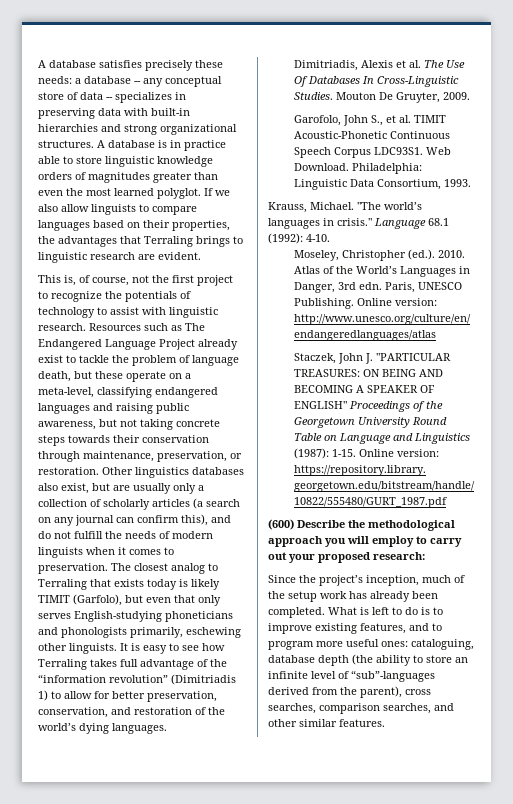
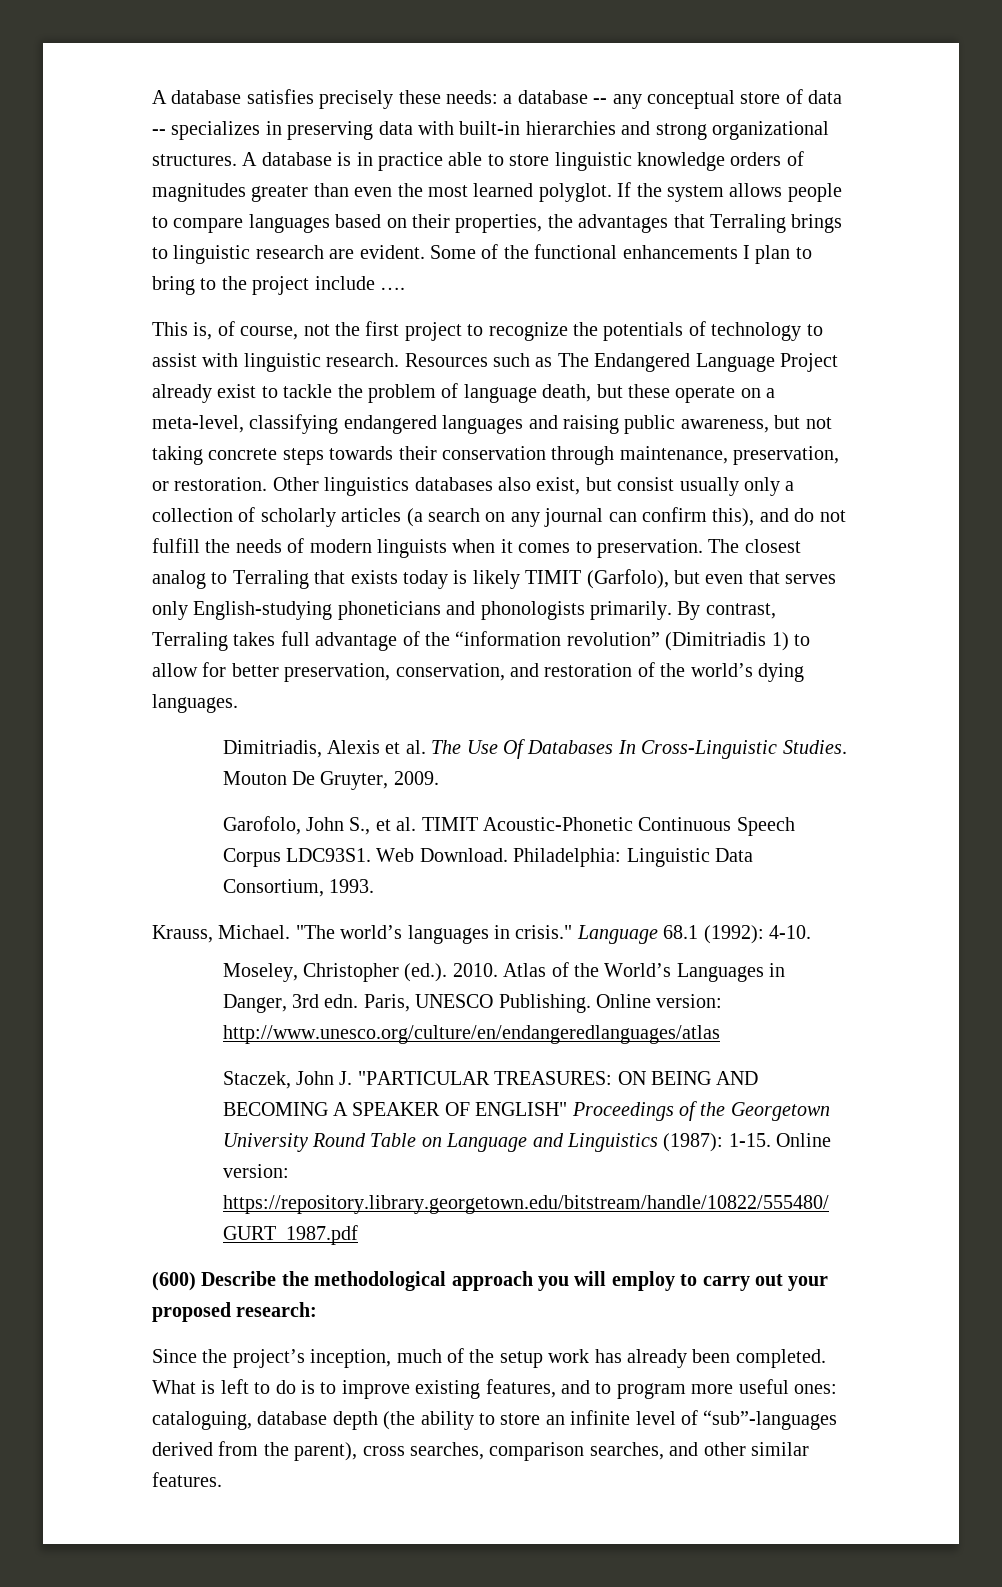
- If we also allow linguists to compare languages based on their properties, the advantages that Terraling brings to linguistic research are evident.
+ If the system allows people to compare languages based on their properties, the advantages that Terraling brings to linguistic research are evident. Some of the functional enhancements I plan to bring to the project include ….
- Other linguistics databases also exist, but are usually only a collection of scholarly articles (a search on any journal can confirm this), and do not fulfill the needs of modern linguists when it comes to preservation.
+ Other linguistics databases also exist, but consist usually only a collection of scholarly articles (a search on any journal can confirm this), and do not fulfill the needs of modern linguists when it comes to preservation.
- The closest analog to Terraling that exists today is likely TIMIT (Garfolo), but even that only serves English-studying phoneticians and phonologists primarily, eschewing other linguists. It is easy to see how Terraling takes full advantage of the “information revolution” (Dimitriadis 1) to allow for better preservation, conservation, and restoration of the world’s dying languages.
+ The closest analog to Terraling that exists today is likely TIMIT (Garfolo), but even that serves only English-studying phoneticians and phonologists primarily. By contrast, Terraling takes full advantage of the “information revolution” (Dimitriadis 1) to allow for better preservation, conservation, and restoration of the world’s dying languages.

